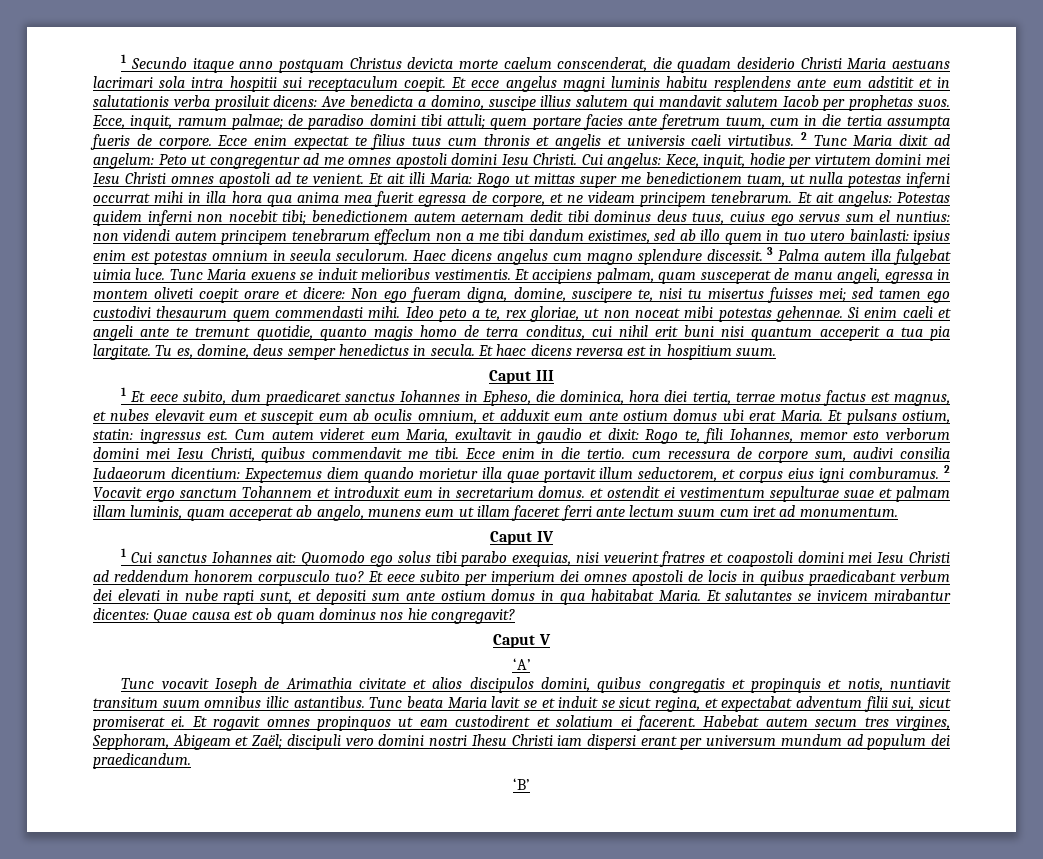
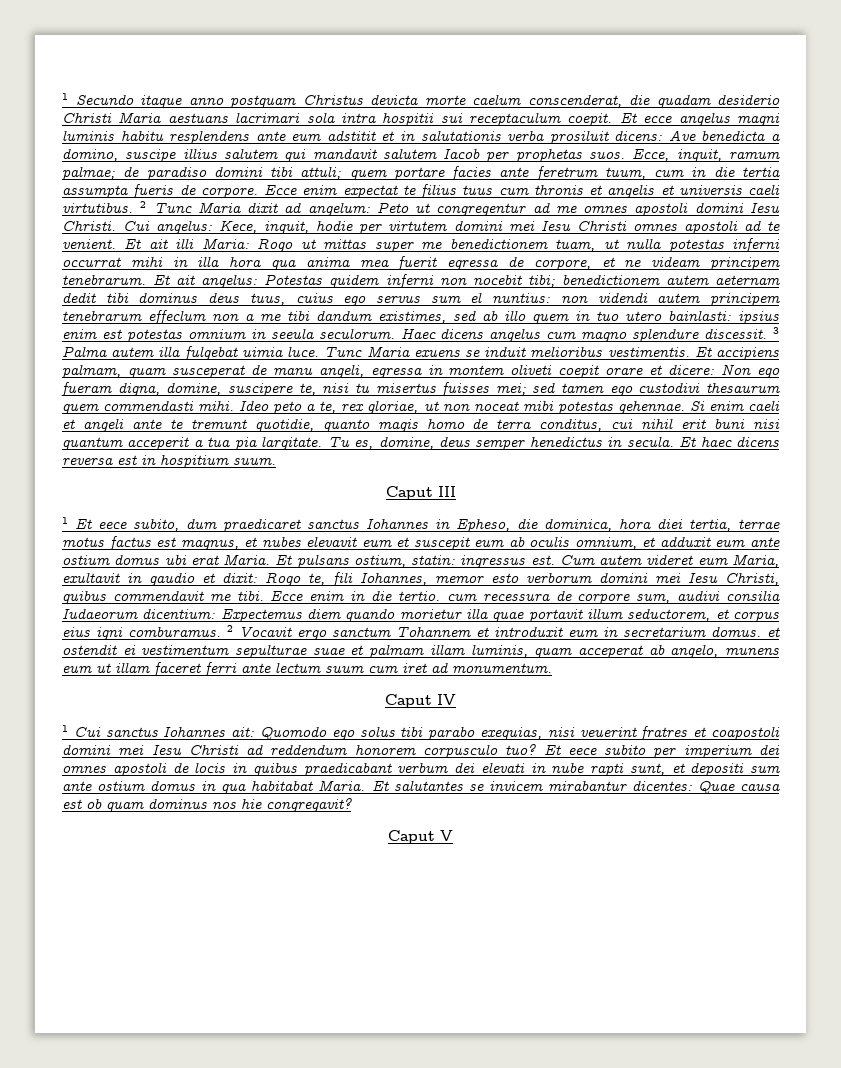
- ‘A’
- Tunc vocavit Ioseph de Arimathia civitate et alios discipulos domini, quibus congregatis et propinquis et notis, nuntiavit transitum suum omnibus illic astantibus. Tunc beata Maria lavit se et induit se sicut regina, et expectabat adventum filii sui, sicut promiserat ei. Et rogavit omnes propinquos ut eam custodirent et solatium ei facerent. Habebat autem secum tres virgines, Sepphoram, Abigeam et Zaël; discipuli vero domini nostri Ihesu Christi iam dispersi erant per universum mundum ad populum dei praedicandum.
- ‘B’

